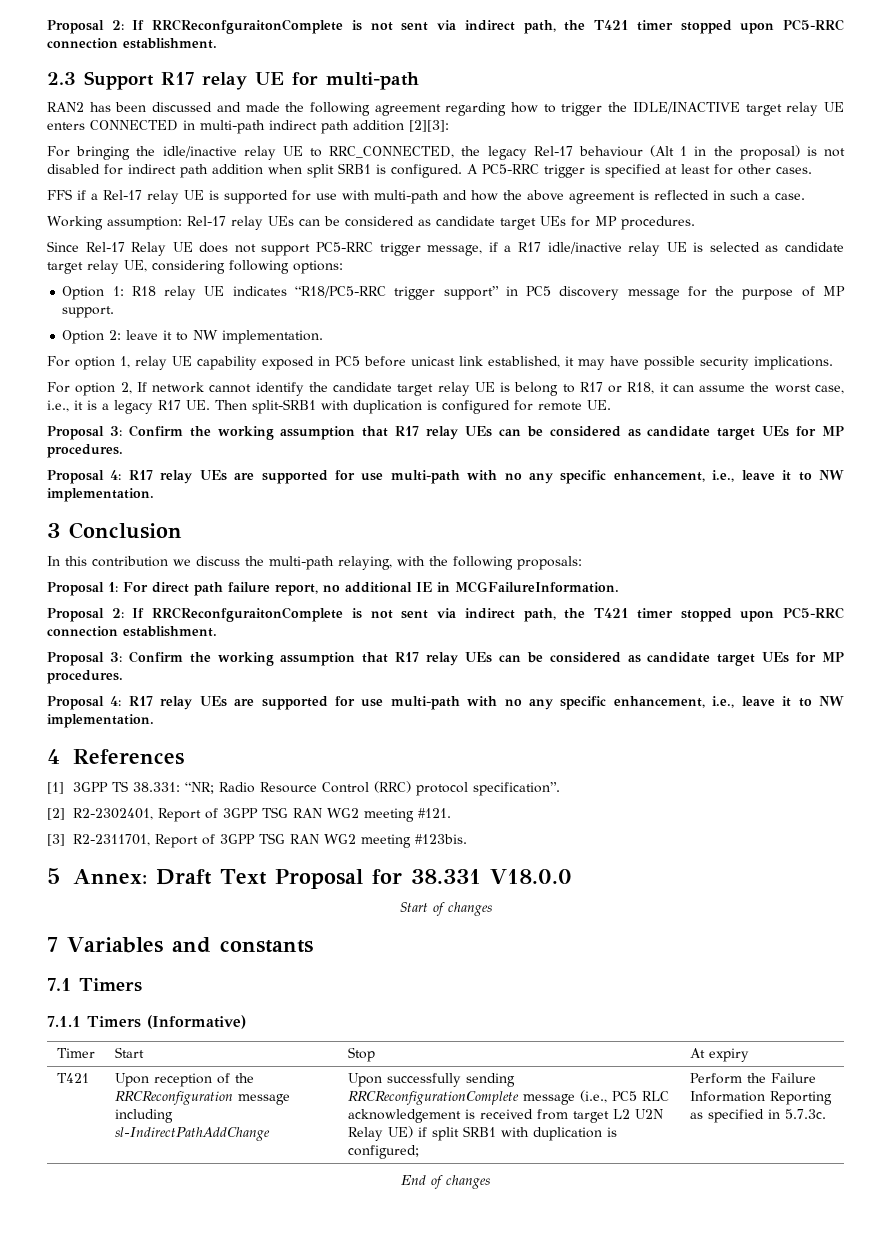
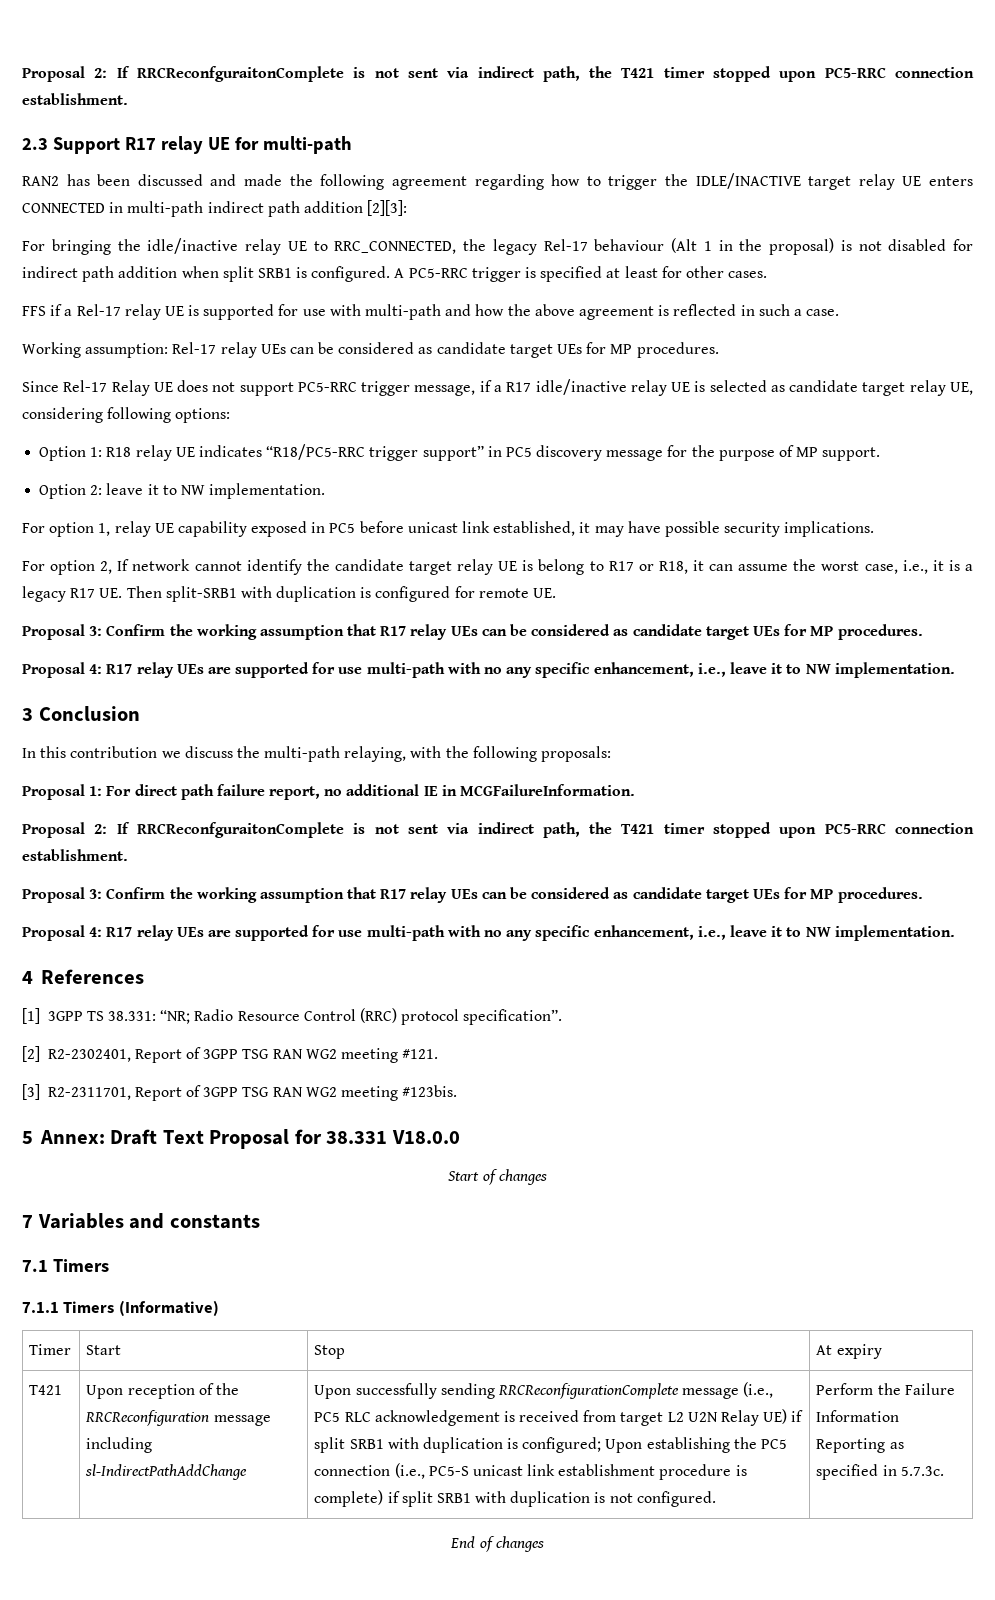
- Upon successfully sending RRCReconfigurationComplete message (i.e., PC5 RLC acknowledgement is received from target L2 U2N Relay UE) if split SRB1 with duplication is configured;
+ Upon successfully sending RRCReconfigurationComplete message (i.e., PC5 RLC acknowledgement is received from target L2 U2N Relay UE) if split SRB1 with duplication is configured; Upon establishing the PC5 connection (i.e., PC5-S unicast link establishment procedure is complete) if split SRB1 with duplication is not configured.

